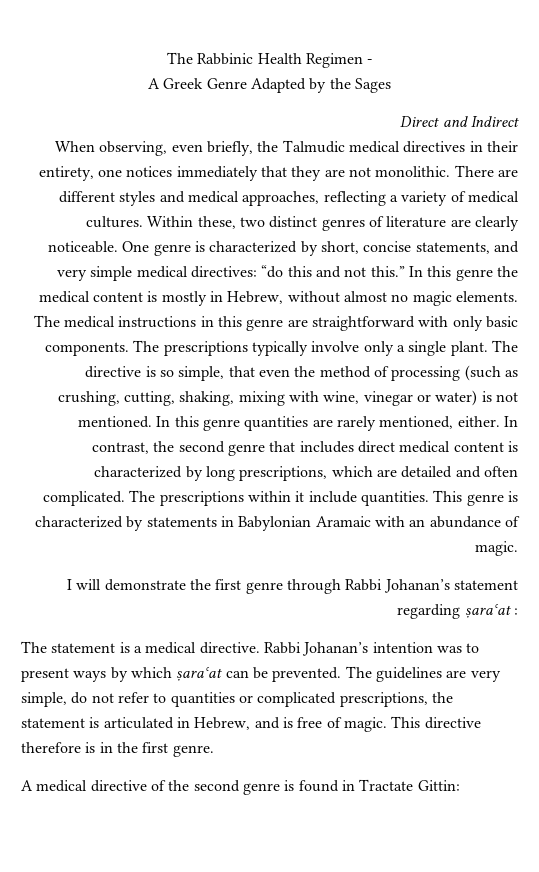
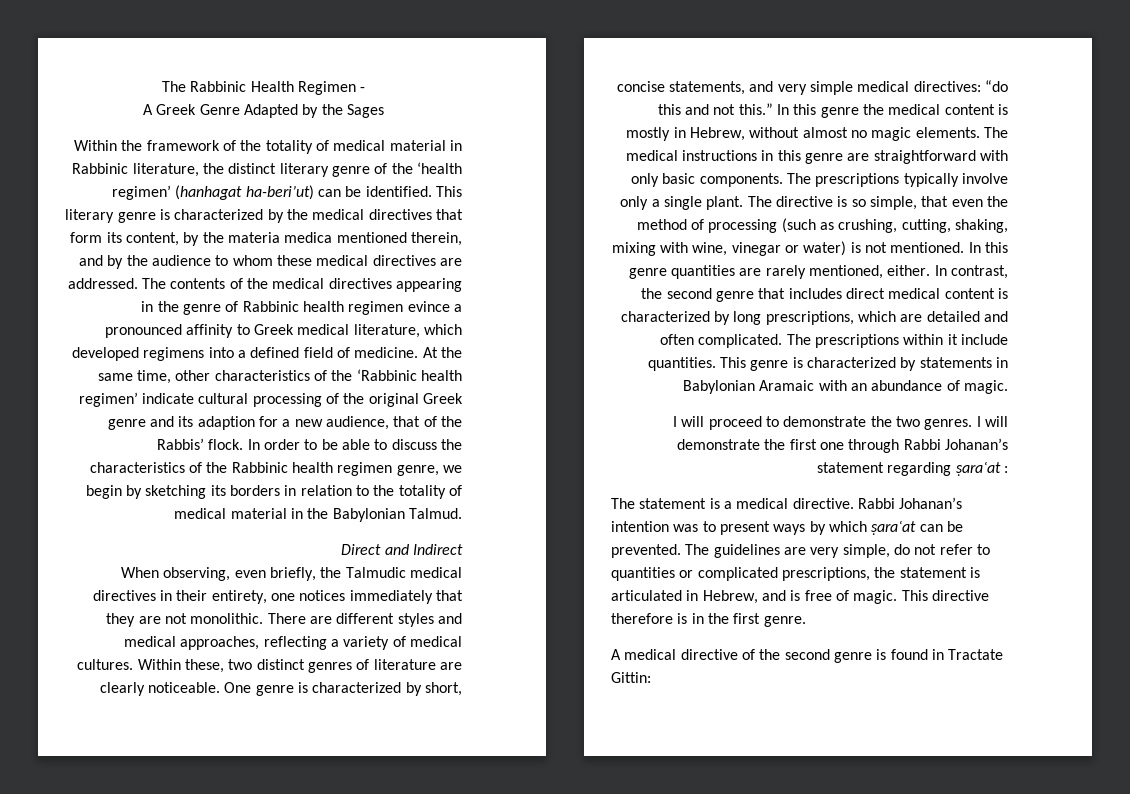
+ Within the framework of the totality of medical material in Rabbinic literature, the distinct literary genre of the ‘health regimen’ (hanhagat ha-beri’ut) can be identified. This literary genre is characterized by the medical directives that form its content, by the materia medica mentioned therein, and by the audience to whom these medical directives are addressed. The contents of the medical directives appearing in the genre of Rabbinic health regimen evince a pronounced affinity to Greek medical literature, which developed regimens into a defined field of medicine. At the same time, other characteristics of the ‘Rabbinic health regimen’ indicate cultural processing of the original Greek genre and its adaption for a new audience, that of the Rabbis’ flock. In order to be able to discuss the characteristics of the Rabbinic health regimen genre, we begin by sketching its borders in relation to the totality of medical material in the Babylonian Talmud.
- I will demonstrate the first genre through Rabbi Johanan’s statement regarding ṣaraʿat :
+ I will proceed to demonstrate the two genres. I will demonstrate the first one through Rabbi Johanan’s statement regarding ṣaraʿat :

